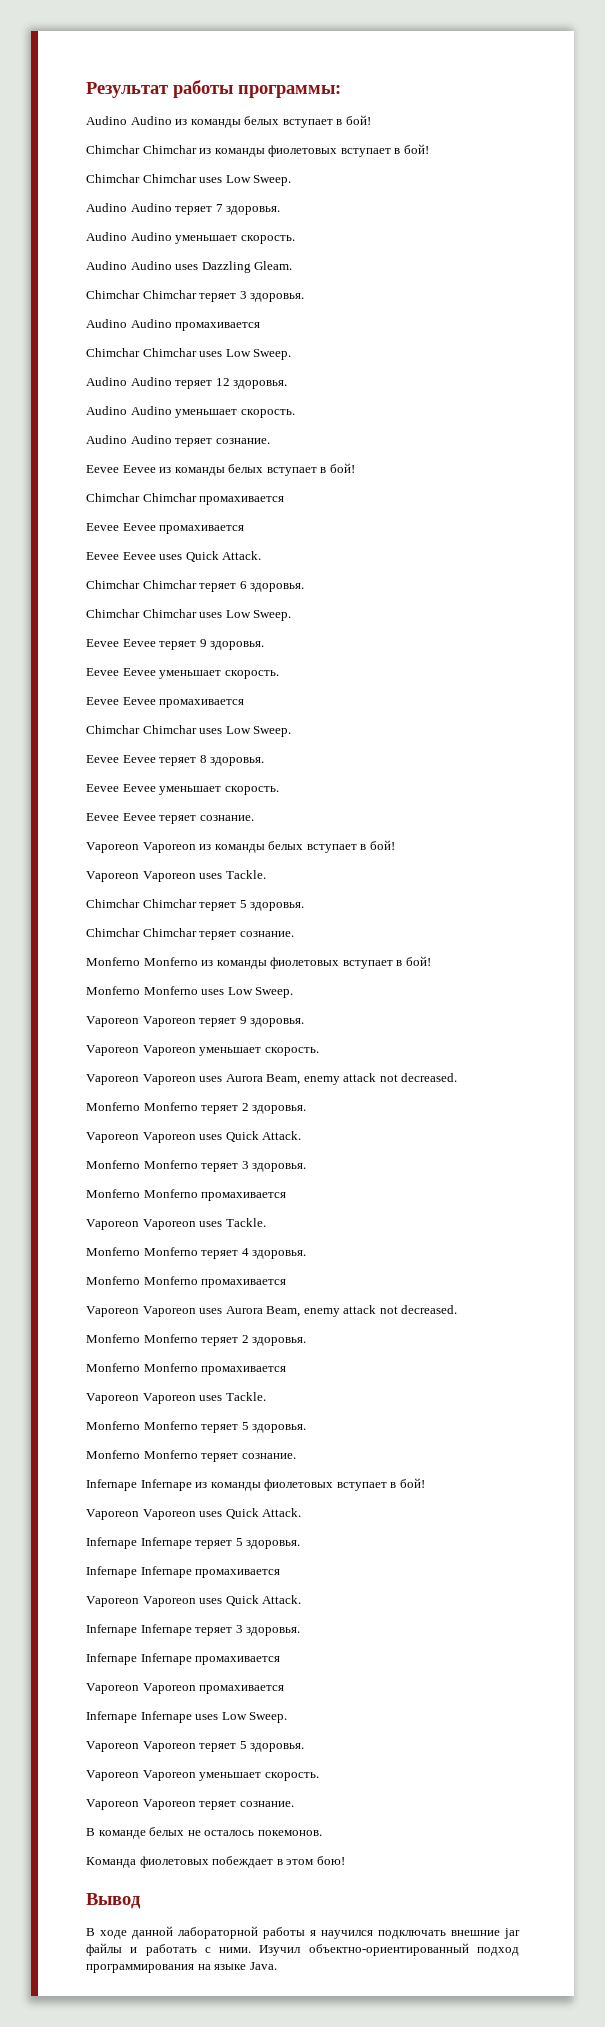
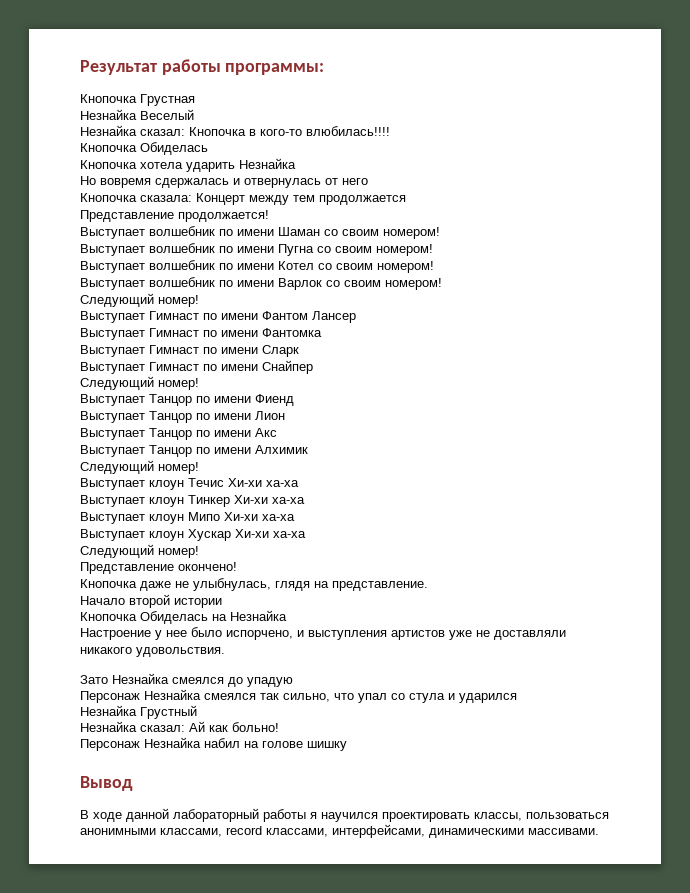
- Audino Audino из команды белых вступает в бой!
- Chimchar Chimchar из команды фиолетовых вступает в бой!
- Chimchar Chimchar uses Low Sweep.
- Audino Audino теряет 7 здоровья.
- Audino Audino уменьшает скорость.
- Audino Audino uses Dazzling Gleam.
- Chimchar Chimchar теряет 3 здоровья.
- Audino Audino промахивается
- Chimchar Chimchar uses Low Sweep.
- Audino Audino теряет 12 здоровья.
- Audino Audino уменьшает скорость.
- Audino Audino теряет сознание.
- Eevee Eevee из команды белых вступает в бой!
- Chimchar Chimchar промахивается
- Eevee Eevee промахивается
- Eevee Eevee uses Quick Attack.
- Chimchar Chimchar теряет 6 здоровья.
- Chimchar Chimchar uses Low Sweep.
- Eevee Eevee теряет 9 здоровья.
- Eevee Eevee уменьшает скорость.
- Eevee Eevee промахивается
- Chimchar Chimchar uses Low Sweep.
- Eevee Eevee теряет 8 здоровья.
- Eevee Eevee уменьшает скорость.
- Eevee Eevee теряет сознание.
- Vaporeon Vaporeon из команды белых вступает в бой!
- Vaporeon Vaporeon uses Tackle.
- Chimchar Chimchar теряет 5 здоровья.
- Chimchar Chimchar теряет сознание.
- Monferno Monferno из команды фиолетовых вступает в бой!
- Monferno Monferno uses Low Sweep.
- Vaporeon Vaporeon теряет 9 здоровья.
- Vaporeon Vaporeon уменьшает скорость.
- Vaporeon Vaporeon uses Aurora Beam, enemy attack not decreased.
- Monferno Monferno теряет 2 здоровья.
- Vaporeon Vaporeon uses Quick Attack.
- Monferno Monferno теряет 3 здоровья.
- Monferno Monferno промахивается
- Vaporeon Vaporeon uses Tackle.
- Monferno Monferno теряет 4 здоровья.
- Monferno Monferno промахивается
- Vaporeon Vaporeon uses Aurora Beam, enemy attack not decreased.
- Monferno Monferno теряет 2 здоровья.
- Monferno Monferno промахивается
- Vaporeon Vaporeon uses Tackle.
- Monferno Monferno теряет 5 здоровья.
- Monferno Monferno теряет сознание.
- Infernape Infernape из команды фиолетовых вступает в бой!
- Vaporeon Vaporeon uses Quick Attack.
- Infernape Infernape теряет 5 здоровья.
- Infernape Infernape промахивается
- Vaporeon Vaporeon uses Quick Attack.
- Infernape Infernape теряет 3 здоровья.
- Infernape Infernape промахивается
- Vaporeon Vaporeon промахивается
- Infernape Infernape uses Low Sweep.
- Vaporeon Vaporeon теряет 5 здоровья.
- Vaporeon Vaporeon уменьшает скорость.
- Vaporeon Vaporeon теряет сознание.
- В команде белых не осталось покемонов.
- Команда фиолетовых побеждает в этом бою!
+ Кнопочка Грустная
+ Незнайка Веселый
+ Незнайка сказал: Кнопочка в кого-то влюбилась!!!!
+ Кнопочка Обиделась
+ Кнопочка хотела ударить Незнайка
+ Но вовремя сдержалась и отвернулась от него
+ Кнопочка сказала: Концерт между тем продолжается
+ Представление продолжается!
+ Выступает волшебник по имени Шаман со своим номером!
+ Выступает волшебник по имени Пугна со своим номером!
+ Выступает волшебник по имени Котел со своим номером!
+ Выступает волшебник по имени Варлок со своим номером!
+ Следующий номер!
+ Выступает Гимнаст по имени Фантом Лансер
+ Выступает Гимнаст по имени Фантомка
+ Выступает Гимнаст по имени Сларк
+ Выступает Гимнаст по имени Снайпер
+ Следующий номер!
+ Выступает Танцор по имени Фиенд
+ Выступает Танцор по имени Лион
+ Выступает Танцор по имени Акс
+ Выступает Танцор по имени Алхимик
+ Следующий номер!
+ Выступает клоун Течис Хи-хи ха-ха
+ Выступает клоун Тинкер Хи-хи ха-ха
+ Выступает клоун Мипо Хи-хи ха-ха
+ Выступает клоун Хускар Хи-хи ха-ха
+ Следующий номер!
+ Представление окончено!
+ Кнопочка даже не улыбнулась, глядя на представление.
+ Начало второй истории
+ Кнопочка Обиделась на Незнайка
+ Настроение у нее было испорчено, и выступления артистов уже не доставляли никакого удовольствия.
+ Зато Незнайка смеялся до упадую
+ Персонаж Незнайка смеялся так сильно, что упал со стула и ударился
+ Незнайка Грустный
+ Незнайка сказал: Ай как больно!
+ Персонаж Незнайка набил на голове шишку
- В ходе данной лабораторной работы я научился подключать внешние jar файлы и работать с ними. Изучил объектно-ориентированный подход программирования на языке Java.
+ В ходе данной лабораторный работы я научился проектировать классы, пользоваться анонимными классами, record классами, интерфейсами, динамическими массивами.

